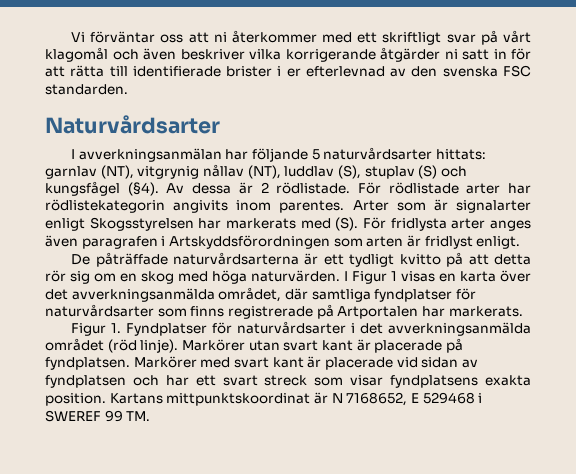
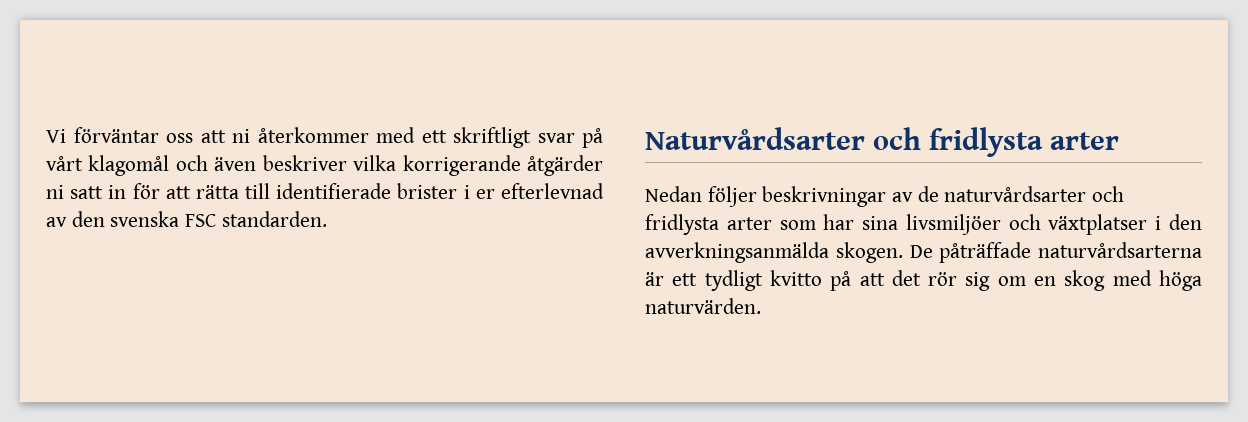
- Naturvårdsarter
- I avverkningsanmälan har följande 5 naturvårdsarter hittats: garnlav (NT), vitgrynig nållav (NT), luddlav (S), stuplav (S) och kungsfågel (§4). Av dessa är 2 rödlistade. För rödlistade arter har rödlistekategorin angivits inom parentes. Arter som är signalarter enligt Skogsstyrelsen har markerats med (S). För fridlysta arter anges även paragrafen i Artskyddsförordningen som arten är fridlyst enligt.
- De påträffade naturvårdsarterna är ett tydligt kvitto på att detta rör sig om en skog med höga naturvärden. I Figur 1 visas en karta över det avverkningsanmälda området, där samtliga fyndplatser för naturvårdsarter som finns registrerade på Artportalen har markerats.
- Figur 1. Fyndplatser för naturvårdsarter i det avverkningsanmälda området (röd linje). Markörer utan svart kant är placerade på fyndplatsen. Markörer med svart kant är placerade vid sidan av fyndplatsen och har ett svart streck som visar fyndplatsens exakta position. Kartans mittpunktskoordinat är N 7168652, E 529468 i SWEREF 99 TM.
+ Naturvårdsarter och fridlysta arter
+ Nedan följer beskrivningar av de naturvårdsarter och fridlysta arter som har sina livsmiljöer och växtplatser i den avverkningsanmälda skogen. De påträffade naturvårdsarterna är ett tydligt kvitto på att det rör sig om en skog med höga naturvärden.

